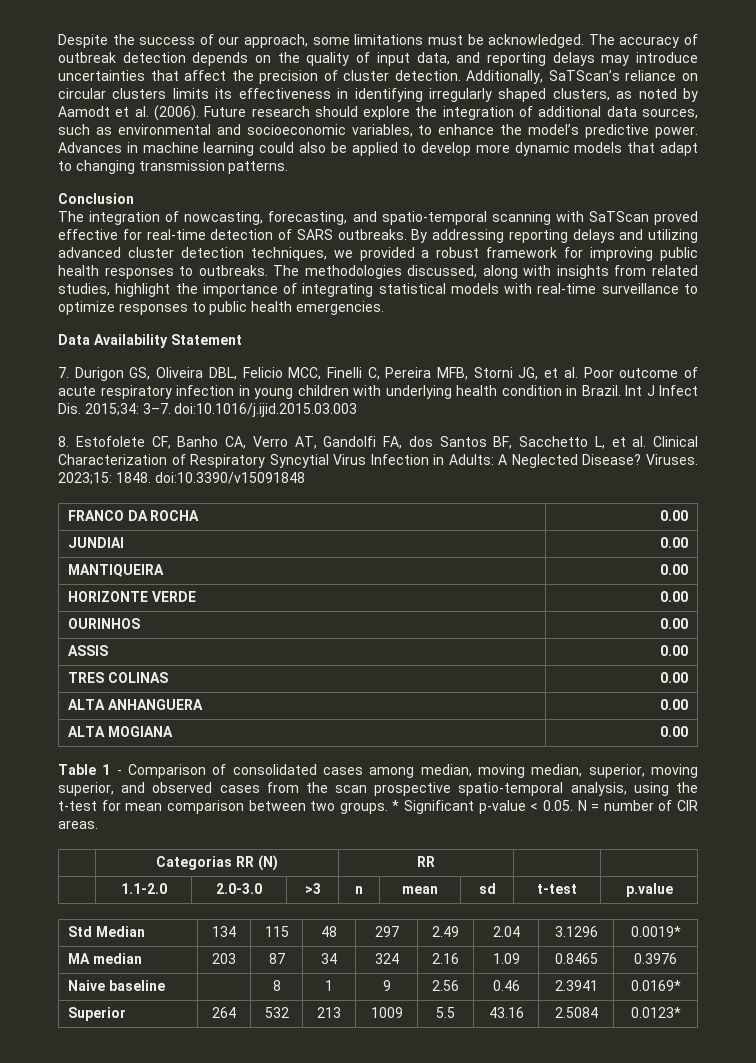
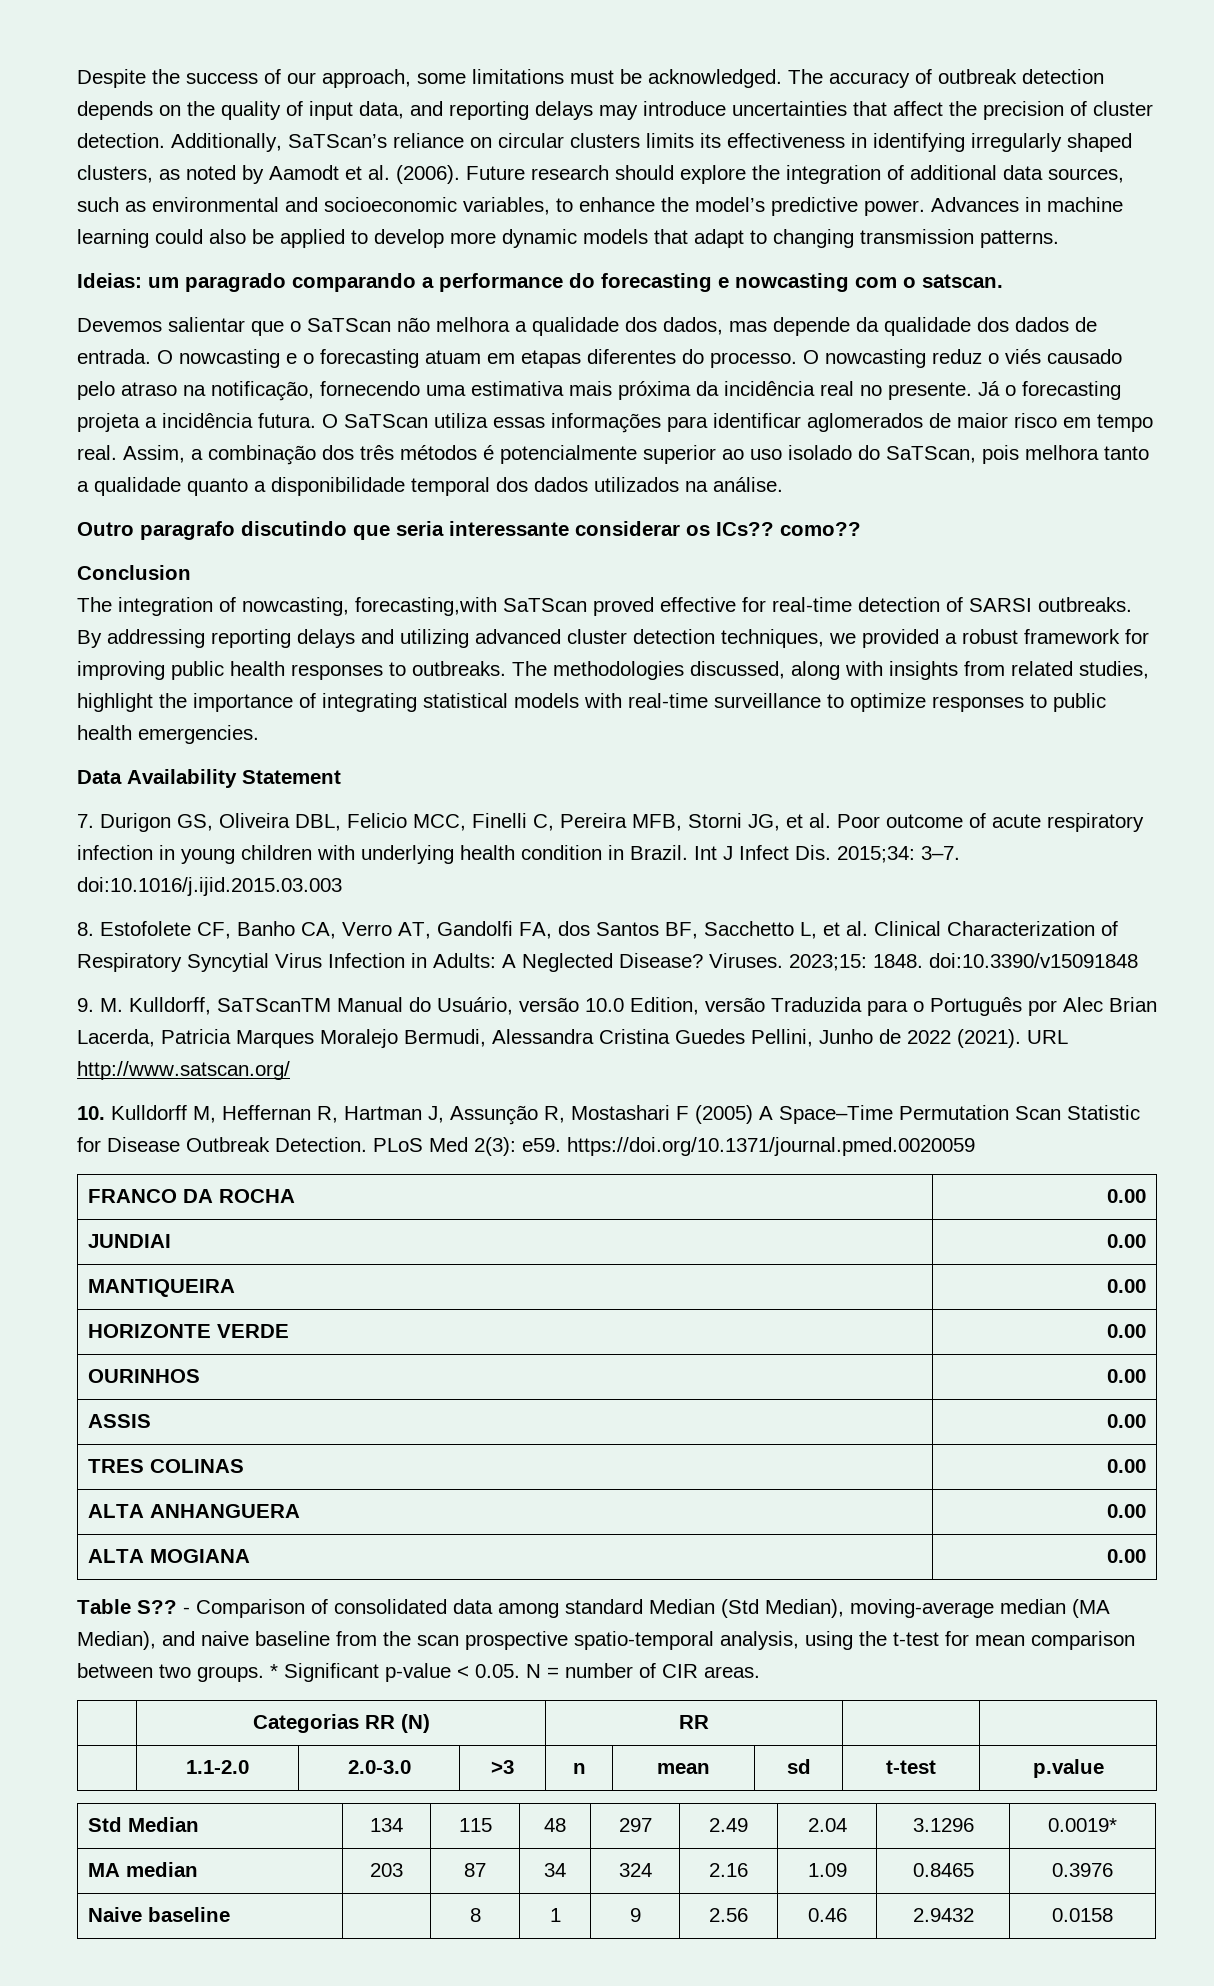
+ Ideias: um paragrado comparando a performance do forecasting e nowcasting com o satscan.
+ Devemos salientar que o SaTScan não melhora a qualidade dos dados, mas depende da qualidade dos dados de entrada. O nowcasting e o forecasting atuam em etapas diferentes do processo. O nowcasting reduz o viés causado pelo atraso na notificação, fornecendo uma estimativa mais próxima da incidência real no presente. Já o forecasting projeta a incidência futura. O SaTScan utiliza essas informações para identificar aglomerados de maior risco em tempo real. Assim, a combinação dos três métodos é potencialmente superior ao uso isolado do SaTScan, pois melhora tanto a qualidade quanto a disponibilidade temporal dos dados utilizados na análise.
+ Outro paragrafo discutindo que seria interessante considerar os ICs?? como??
- The integration of nowcasting, forecasting, and spatio-temporal scanning with SaTScan proved effective for real-time detection of SARS outbreaks.
+ The integration of nowcasting, forecasting,with SaTScan proved effective for real-time detection of SARSI outbreaks.
+ 9. M. Kulldorff, SaTScanTM Manual do Usuário, versão 10.0 Edition, versão Traduzida para o Português por Alec Brian Lacerda, Patricia Marques Moralejo Bermudi, Alessandra Cristina Guedes Pellini, Junho de 2022 (2021). URL http://www.satscan.org/
+ 10. Kulldorff M, Heffernan R, Hartman J, Assunção R, Mostashari F (2005) A Space–Time Permutation Scan Statistic for Disease Outbreak Detection. PLoS Med 2(3): e59. https://doi.org/10.1371/journal.pmed.0020059
- Table 1 - Comparison of consolidated cases among median, moving median, superior, moving superior, and observed cases from the scan prospective spatio-temporal analysis, using the t-test for mean comparison between two groups.
+ Table S?? - Comparison of consolidated data among standard Median (Std Median), moving-average median (MA Median), and naive baseline from the scan prospective spatio-temporal analysis, using the t-test for mean comparison between two groups.
- Naive baseline | | 8 | 1 | 9 | 2.56 | 0.46 | 2.3941 | 0.0169*
- Superior | 264 | 532 | 213 | 1009 | 5.5 | 43.16 | 2.5084 | 0.0123*
+ Naive baseline | | 8 | 1 | 9 | 2.56 | 0.46 | 2.9432 | 0.0158

